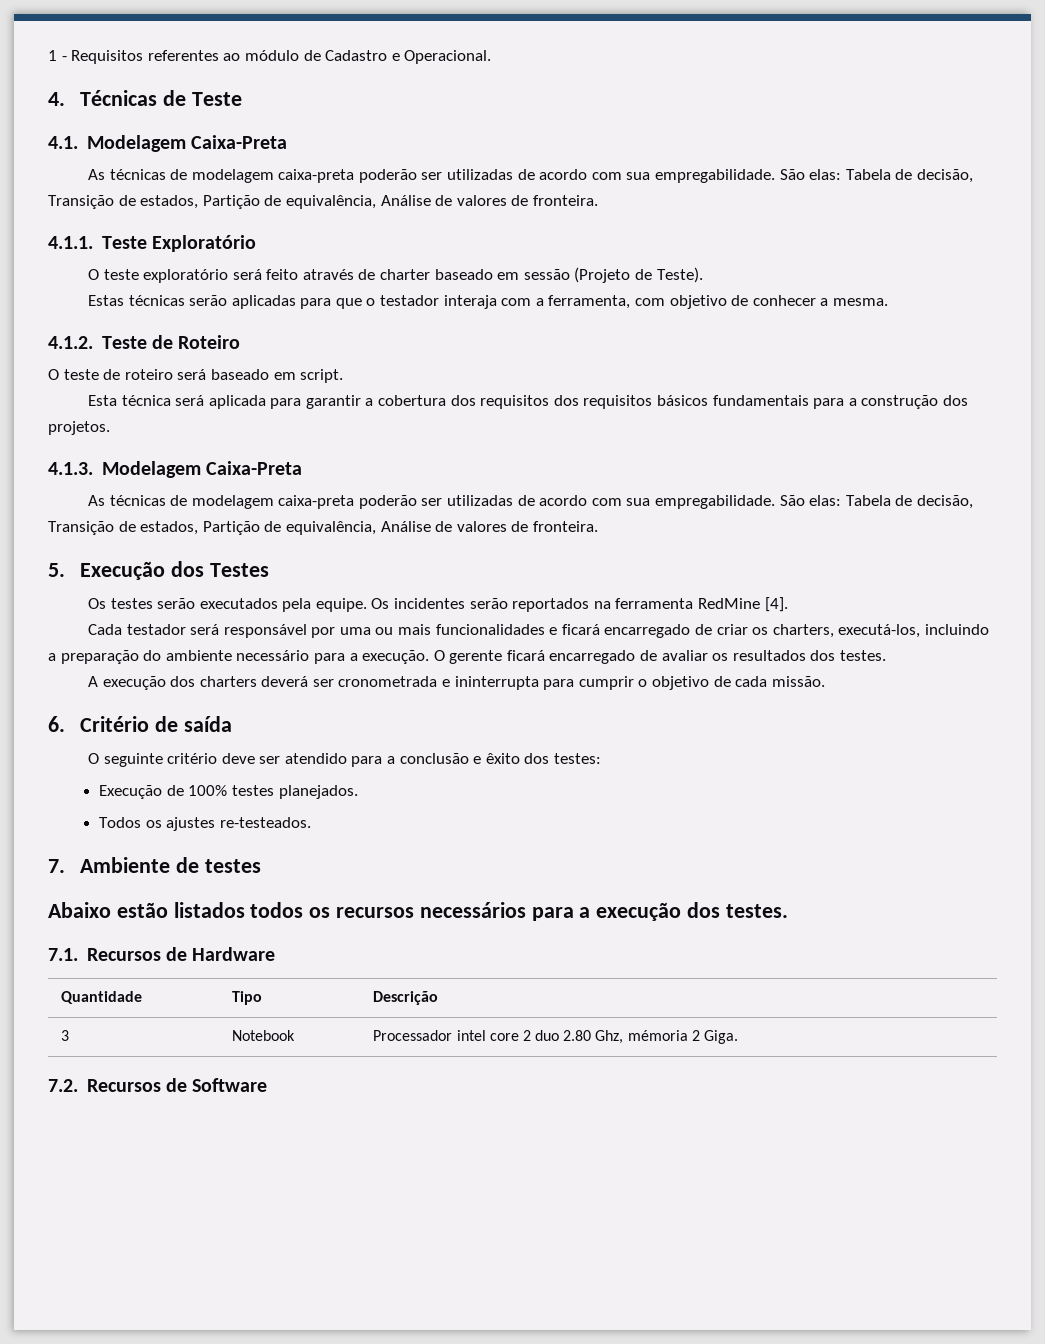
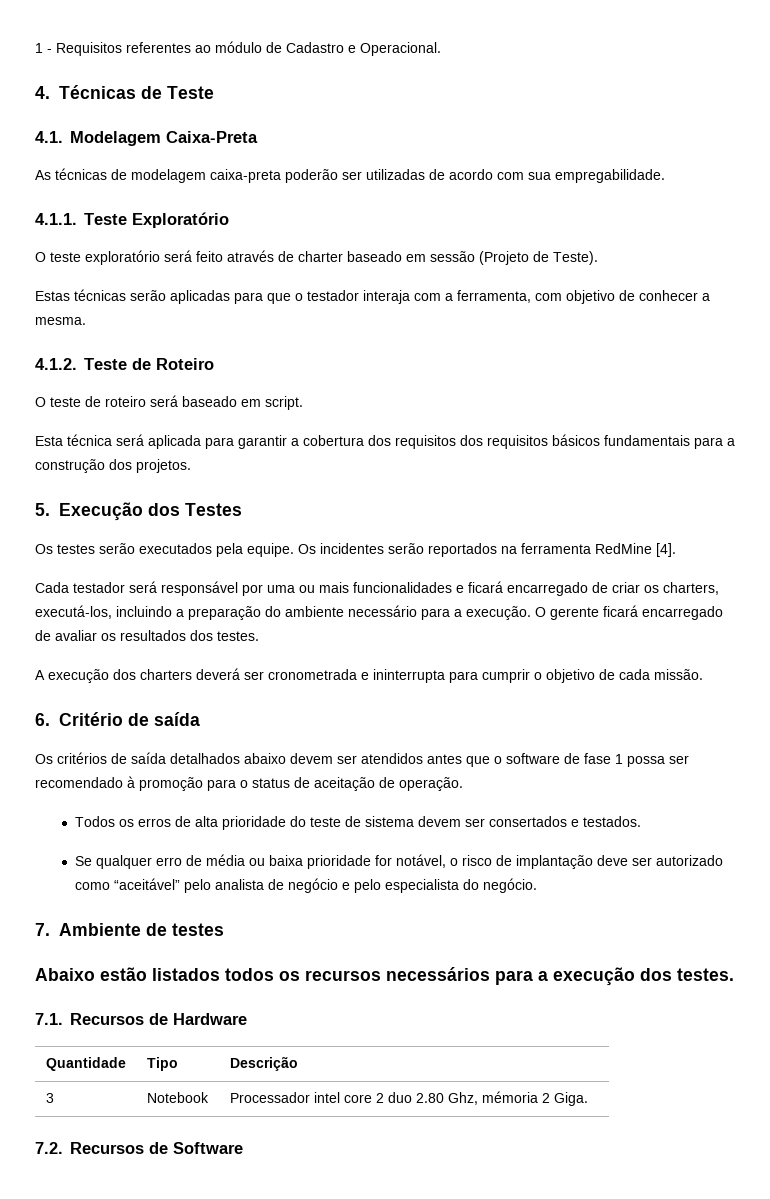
  4.1. Modelagem Caixa-Preta
- As técnicas de modelagem caixa-preta poderão ser utilizadas de acordo com sua empregabilidade. São elas: Tabela de decisão, Transição de estados, Partição de equivalência, Análise de valores de fronteira.
+ As técnicas de modelagem caixa-preta poderão ser utilizadas de acordo com sua empregabilidade.
- 4.1.3. Modelagem Caixa-Preta
- As técnicas de modelagem caixa-preta poderão ser utilizadas de acordo com sua empregabilidade. São elas: Tabela de decisão, Transição de estados, Partição de equivalência, Análise de valores de fronteira.
- O seguinte critério deve ser atendido para a conclusão e êxito dos testes:
- Execução de 100% testes planejados.
- Todos os ajustes re-testeados.
+ Os critérios de saída detalhados abaixo devem ser atendidos antes que o software de fase 1 possa ser recomendado à promoção para o status de aceitação de operação.
+ Todos os erros de alta prioridade do teste de sistema devem ser consertados e testados.
+ Se qualquer erro de média ou baixa prioridade for notável, o risco de implantação deve ser autorizado como “aceitável” pelo analista de negócio e pelo especialista do negócio.

